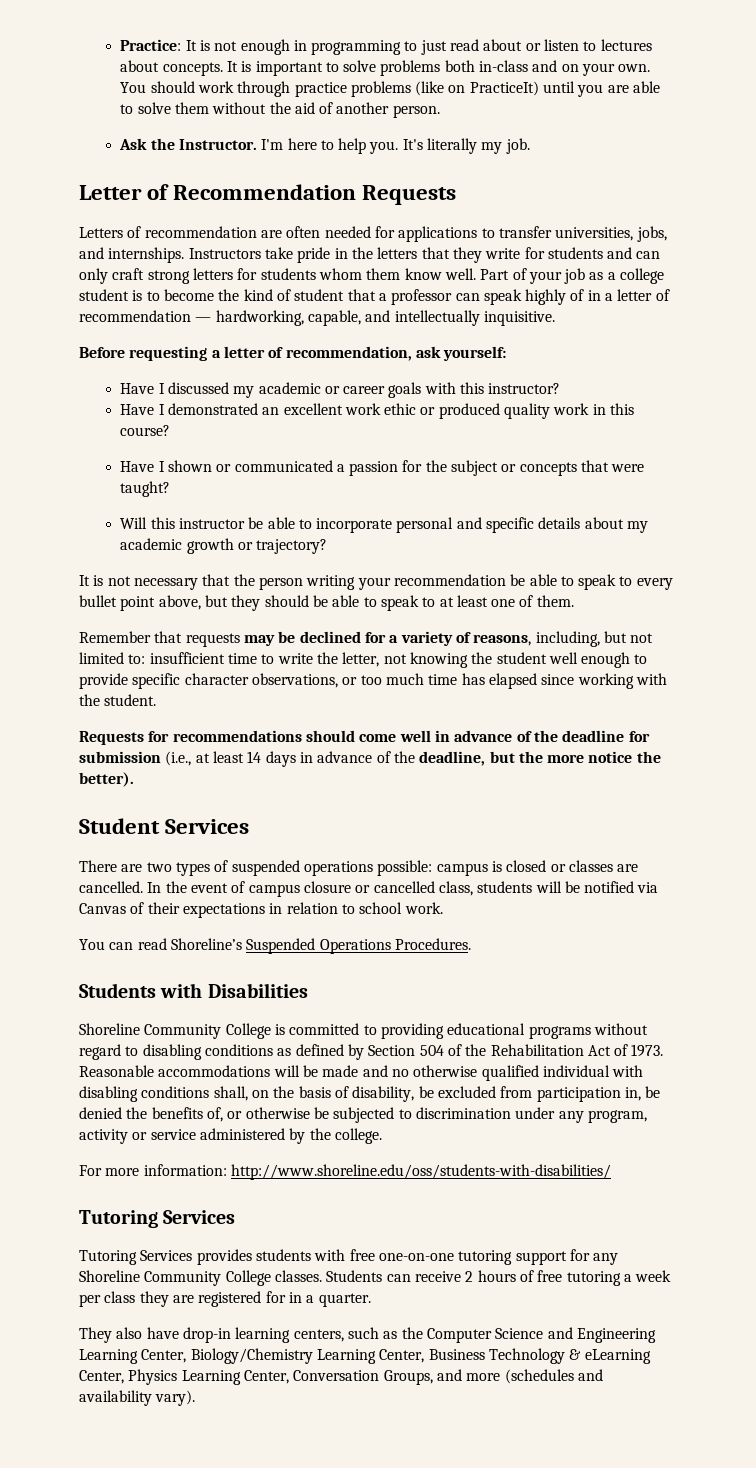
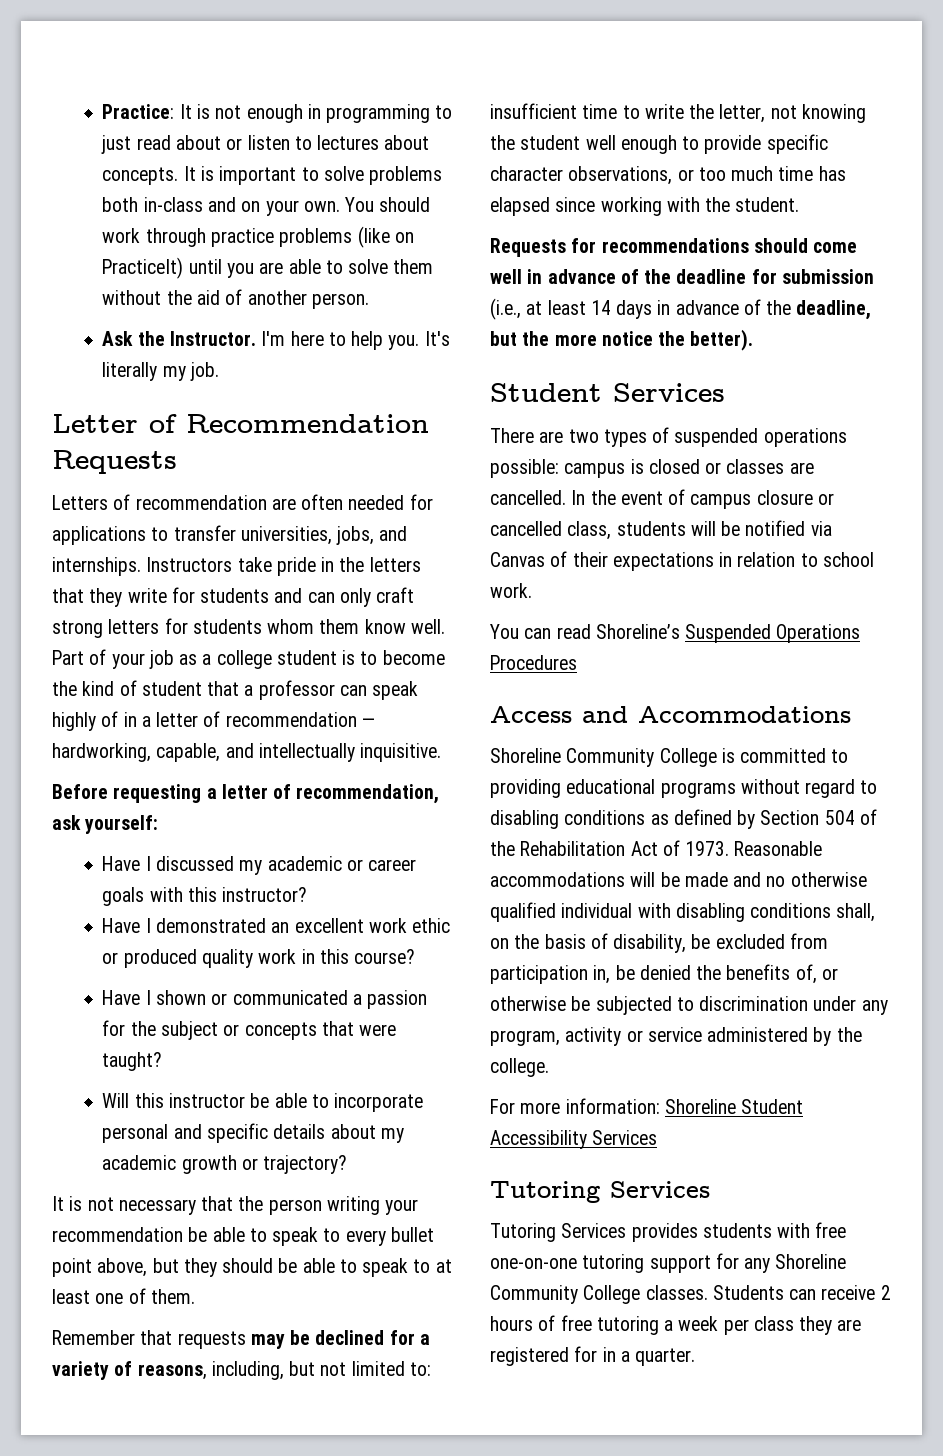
- You can read Shoreline’s Suspended Operations Procedures.
- Students with Disabilities
+ You can read Shoreline’s Suspended Operations Procedures
+ Access and Accommodations
- For more information: http://www.shoreline.edu/oss/students-with-disabilities/
+ For more information: Shoreline Student Accessibility Services
- They also have drop-in learning centers, such as the Computer Science and Engineering Learning Center, Biology/Chemistry Learning Center, Business Technology & eLearning Center, Physics Learning Center, Conversation Groups, and more (schedules and availability vary).

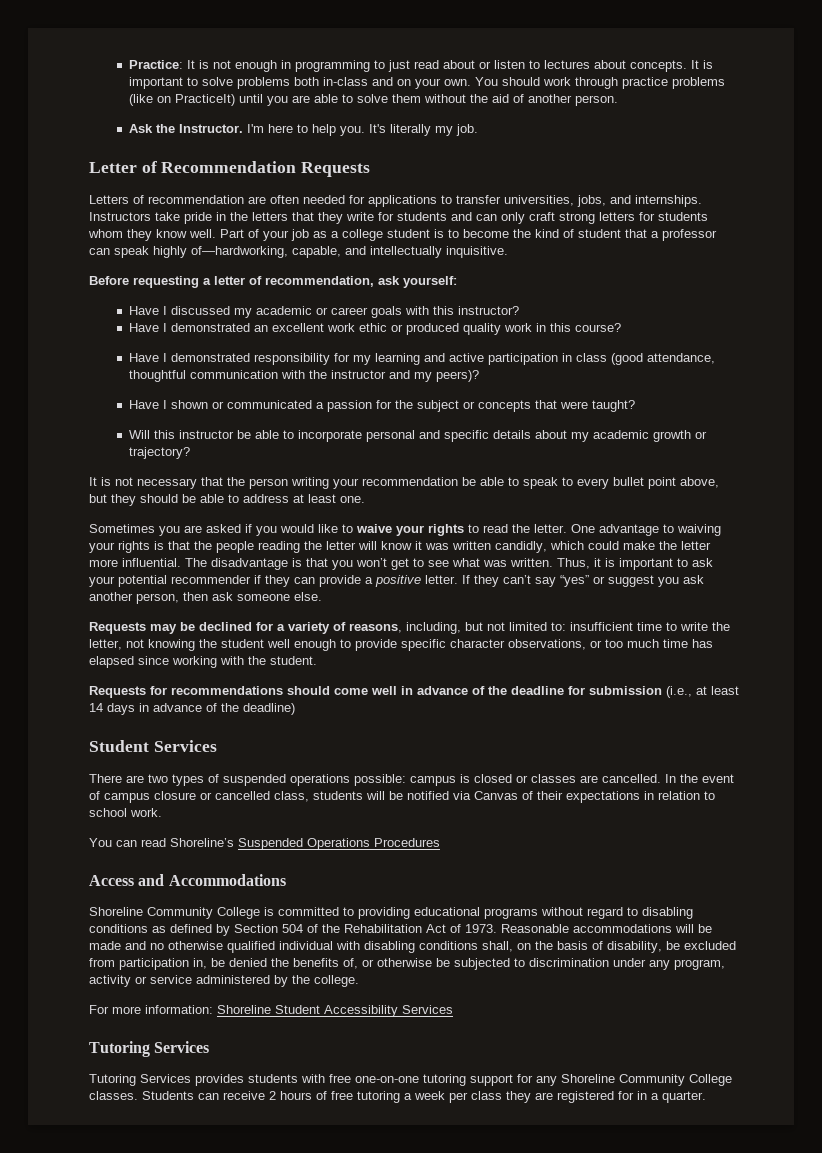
- Instructors take pride in the letters that they write for students and can only craft strong letters for students whom them know well.
+ Instructors take pride in the letters that they write for students and can only craft strong letters for students whom they know well.
- Part of your job as a college student is to become the kind of student that a professor can speak highly of in a letter of recommendation — hardworking, capable, and intellectually inquisitive.
+ Part of your job as a college student is to become the kind of student that a professor can speak highly of—hardworking, capable, and intellectually inquisitive.
+ Have I demonstrated responsibility for my learning and active participation in class (good attendance, thoughtful communication with the instructor and my peers)?
- It is not necessary that the person writing your recommendation be able to speak to every bullet point above, but they should be able to speak to at least one of them.
- Remember that requests may be declined for a variety of reasons, including, but not limited to:
+ It is not necessary that the person writing your recommendation be able to speak to every bullet point above, but they should be able to address at least one.
+ Sometimes you are asked if you would like to waive your rights to read the letter. One advantage to waiving your rights is that the people reading the letter will know it was written candidly, which could make the letter more influential. The disadvantage is that you won’t get to see what was written. Thus, it is important to ask your potential recommender if they can provide a positive letter. If they can’t say “yes” or suggest you ask another person, then ask someone else.
+ Requests may be declined for a variety of reasons, including, but not limited to:
- Requests for recommendations should come well in advance of the deadline for submission (i.e., at least 14 days in advance of the deadline, but the more notice the better).
+ Requests for recommendations should come well in advance of the deadline for submission (i.e., at least 14 days in advance of the deadline)

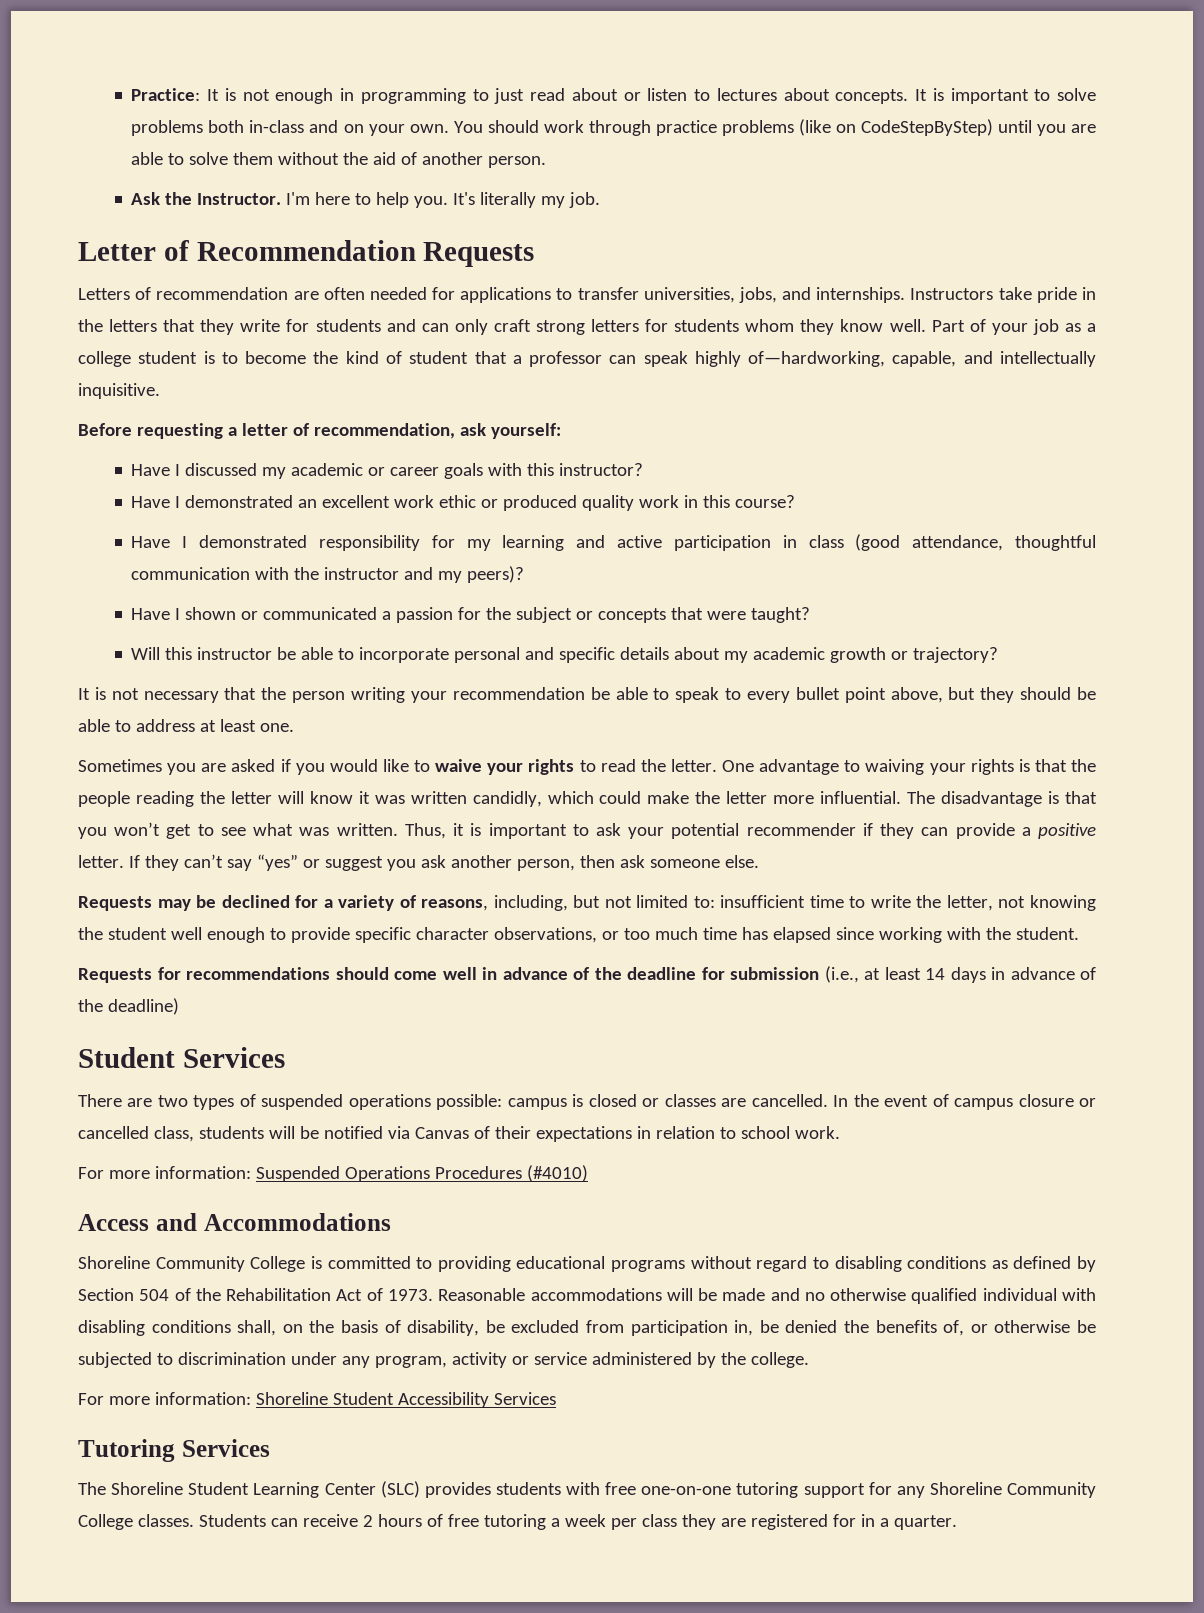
- You should work through practice problems (like on PracticeIt) until you are able to solve them without the aid of another person.
+ You should work through practice problems (like on CodeStepByStep) until you are able to solve them without the aid of another person.
- You can read Shoreline’s Suspended Operations Procedures
+ For more information: Suspended Operations Procedures (#4010)
- Tutoring Services provides students with free one-on-one tutoring support for any Shoreline Community College classes.
+ The Shoreline Student Learning Center (SLC) provides students with free one-on-one tutoring support for any Shoreline Community College classes.

